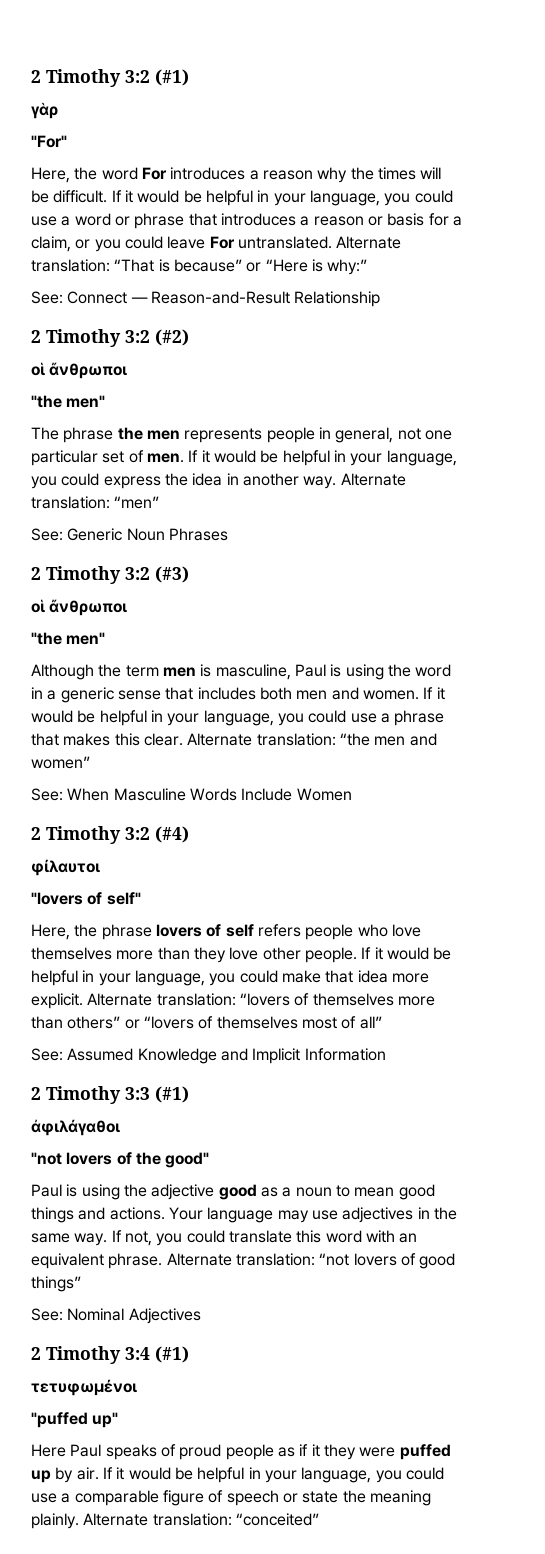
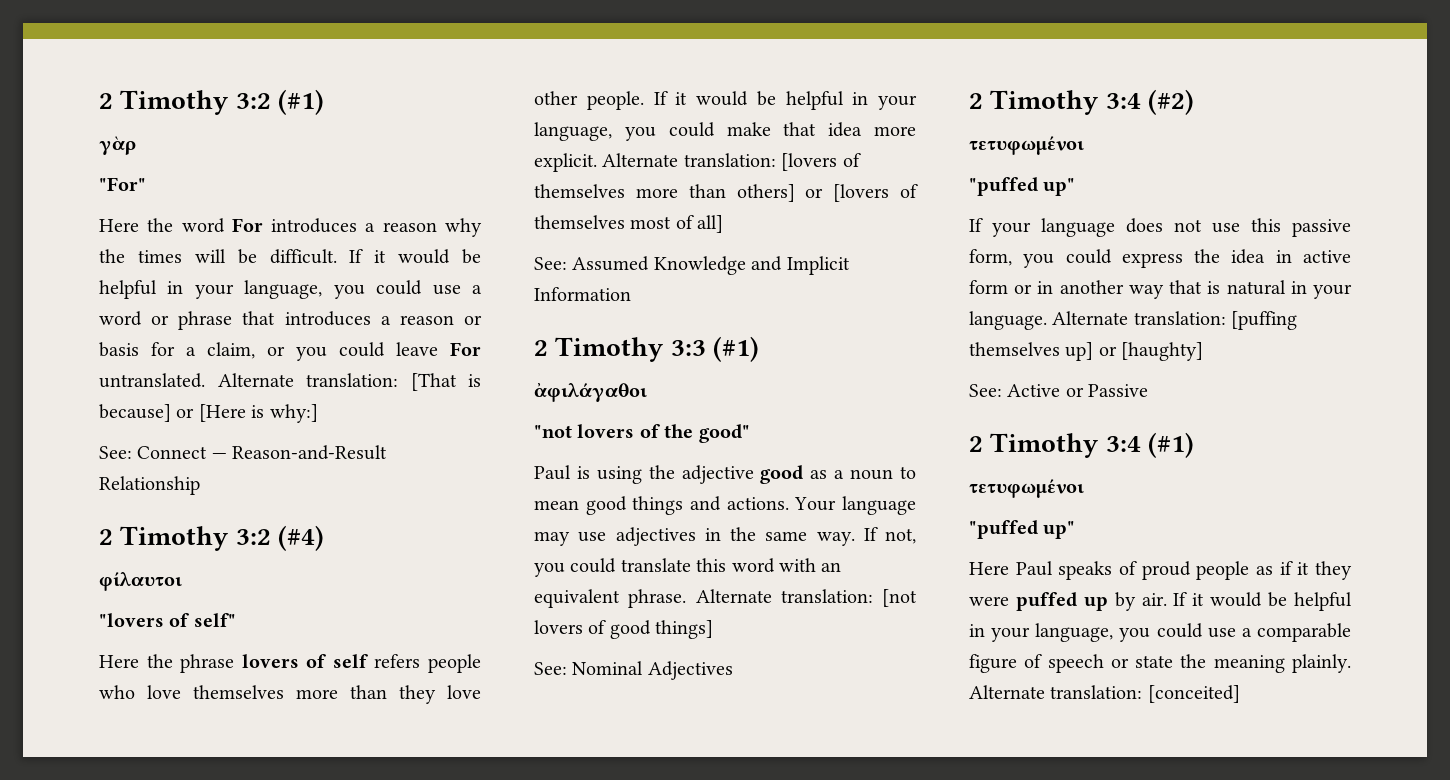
- Here, the word For introduces a reason why the times will be difficult.
+ Here the word For introduces a reason why the times will be difficult.
- Alternate translation: “That is because” or “Here is why:”
+ Alternate translation: [That is because] or [Here is why:]
- 2 Timothy 3:2 (#2)
- οἱ ἄνθρωποι
- "the men"
- The phrase the men represents people in general, not one particular set of men. If it would be helpful in your language, you could express the idea in another way. Alternate translation: “men”
- See: Generic Noun Phrases
- 2 Timothy 3:2 (#3)
- οἱ ἄνθρωποι
- "the men"
- Although the term men is masculine, Paul is using the word in a generic sense that includes both men and women. If it would be helpful in your language, you could use a phrase that makes this clear. Alternate translation: “the men and women”
- See: When Masculine Words Include Women
- Here, the phrase lovers of self refers people who love themselves more than they love other people.
+ Here the phrase lovers of self refers people who love themselves more than they love other people.
- Alternate translation: “lovers of themselves more than others” or “lovers of themselves most of all”
+ Alternate translation: [lovers of themselves more than others] or [lovers of themselves most of all]
- Alternate translation: “not lovers of good things”
+ Alternate translation: [not lovers of good things]
+ 2 Timothy 3:4 (#2)
+ τετυφωμένοι
+ "puffed up"
+ If your language does not use this passive form, you could express the idea in active form or in another way that is natural in your language. Alternate translation: [puffing themselves up] or [haughty]
+ See: Active or Passive
- Alternate translation: “conceited”
+ Alternate translation: [conceited]

